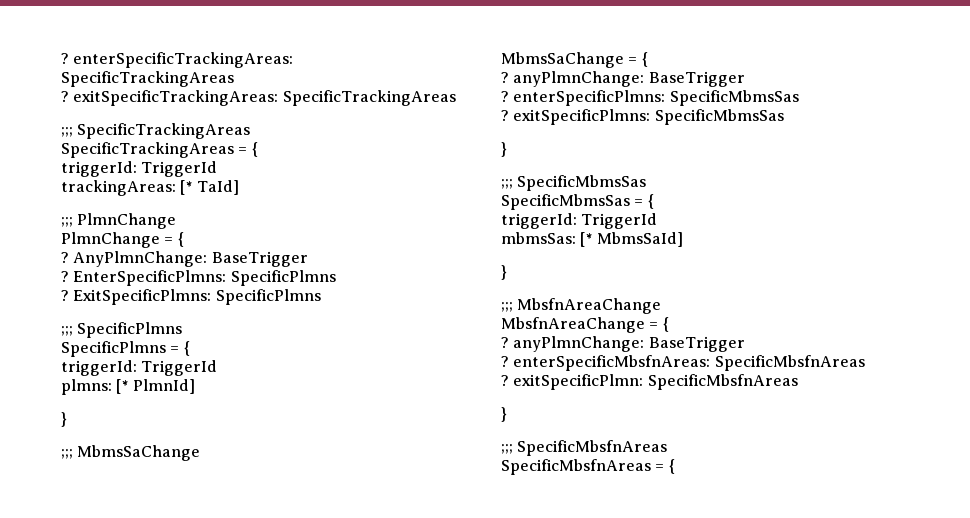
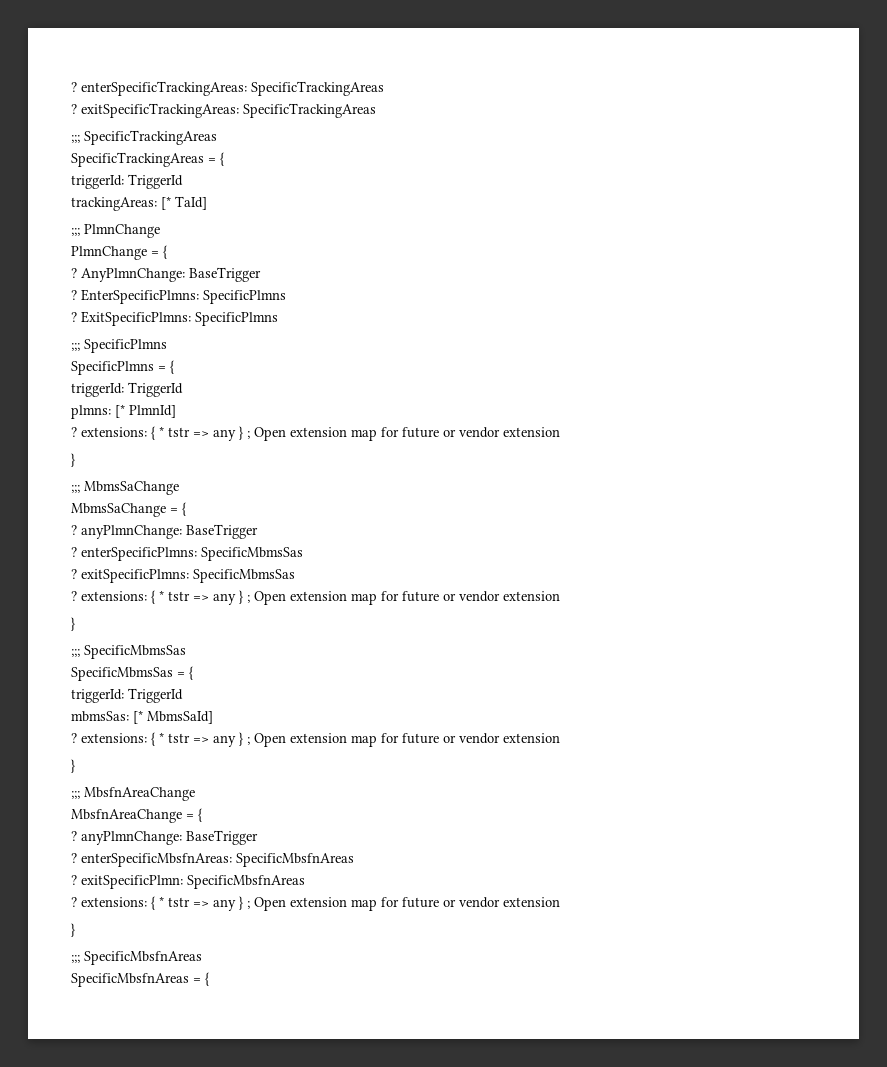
  plmns: [* PlmnId]
+ ? extensions: { * tstr => any } ; Open extension map for future or vendor extension
  ? exitSpecificPlmns: SpecificMbmsSas
+ ? extensions: { * tstr => any } ; Open extension map for future or vendor extension
  mbmsSas: [* MbmsSaId]
+ ? extensions: { * tstr => any } ; Open extension map for future or vendor extension
  ? exitSpecificPlmn: SpecificMbsfnAreas
+ ? extensions: { * tstr => any } ; Open extension map for future or vendor extension

